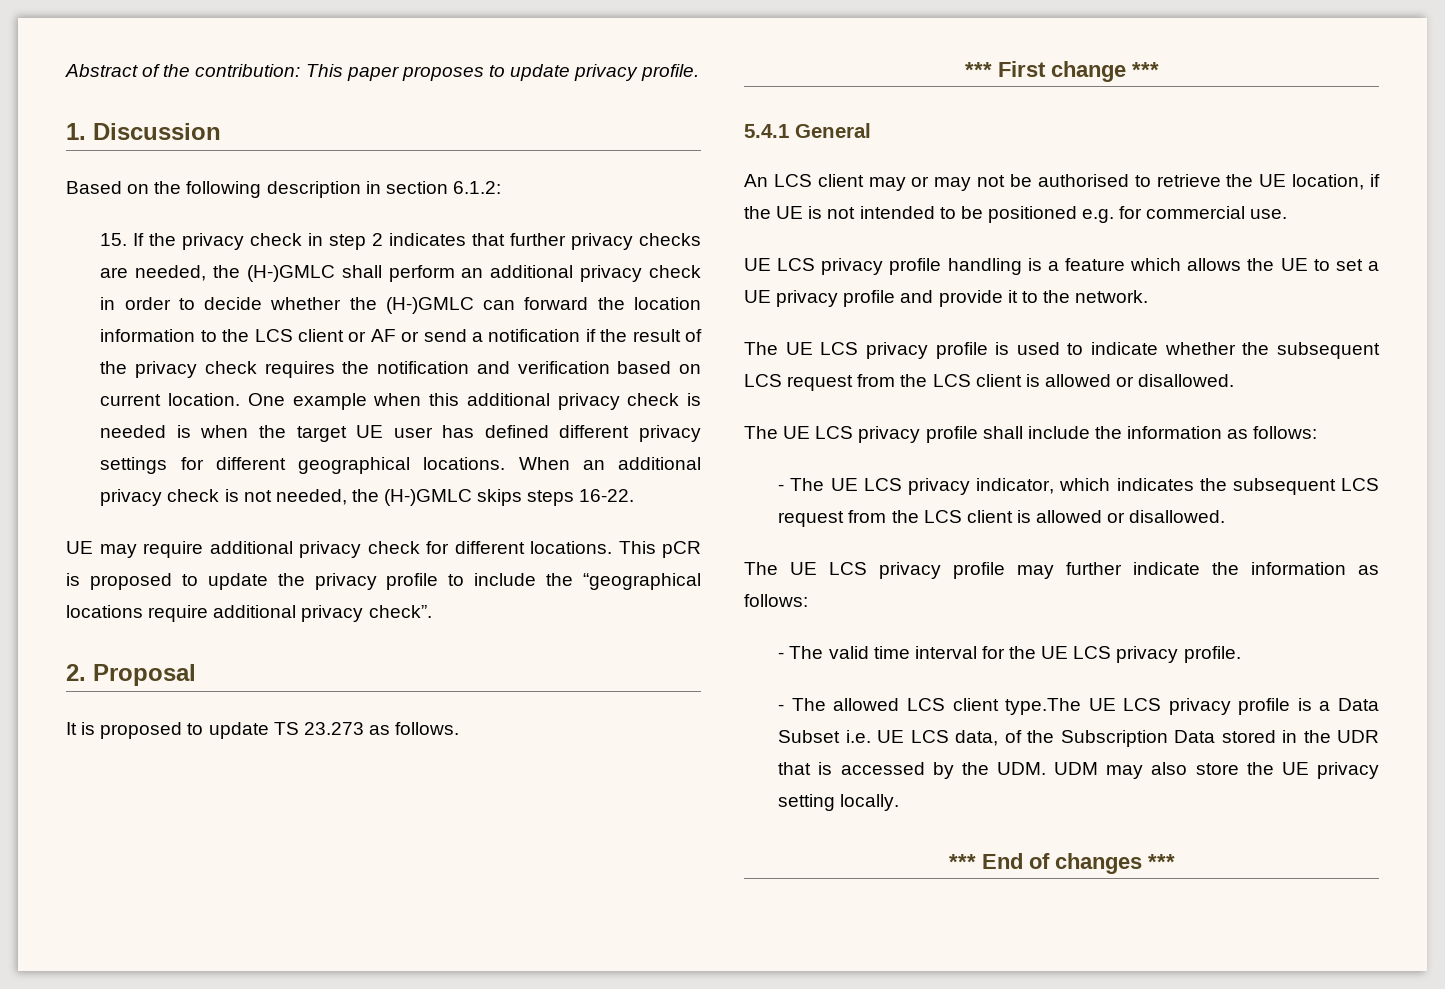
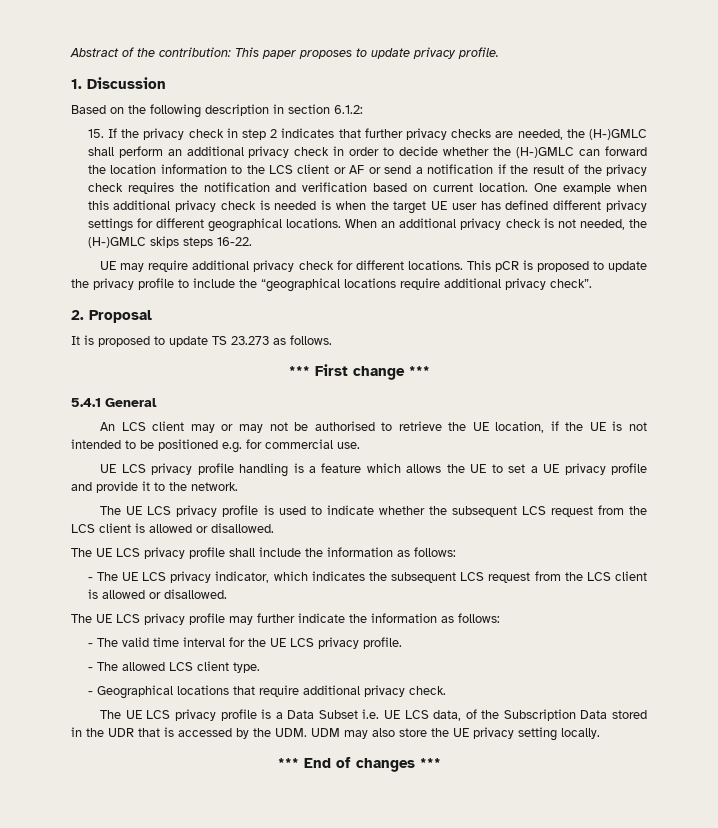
- - The allowed LCS client type.The UE LCS privacy profile is a Data Subset i.e. UE LCS data, of the Subscription Data stored in the UDR that is accessed by the UDM. UDM may also store the UE privacy setting locally.
+ - The allowed LCS client type.
+ - Geographical locations that require additional privacy check.
+ The UE LCS privacy profile is a Data Subset i.e. UE LCS data, of the Subscription Data stored in the UDR that is accessed by the UDM. UDM may also store the UE privacy setting locally.

